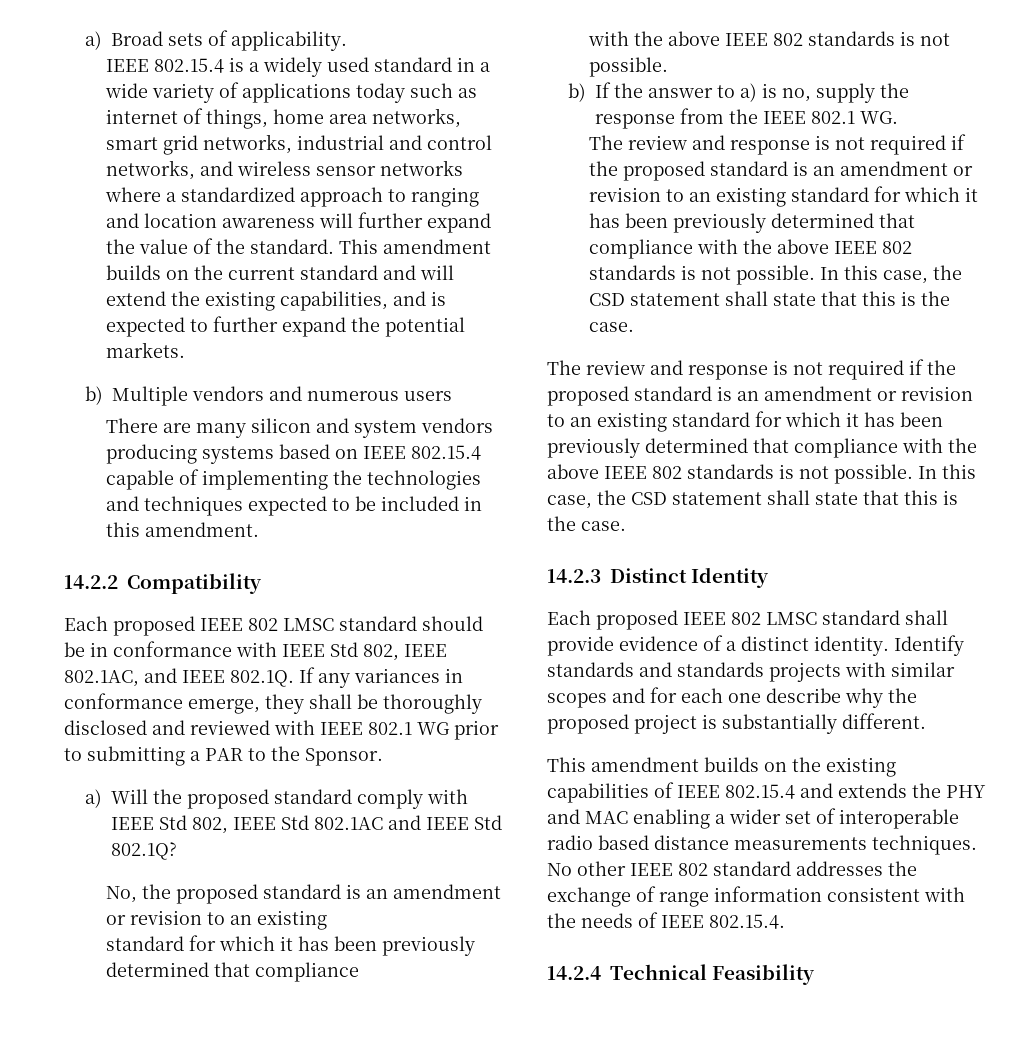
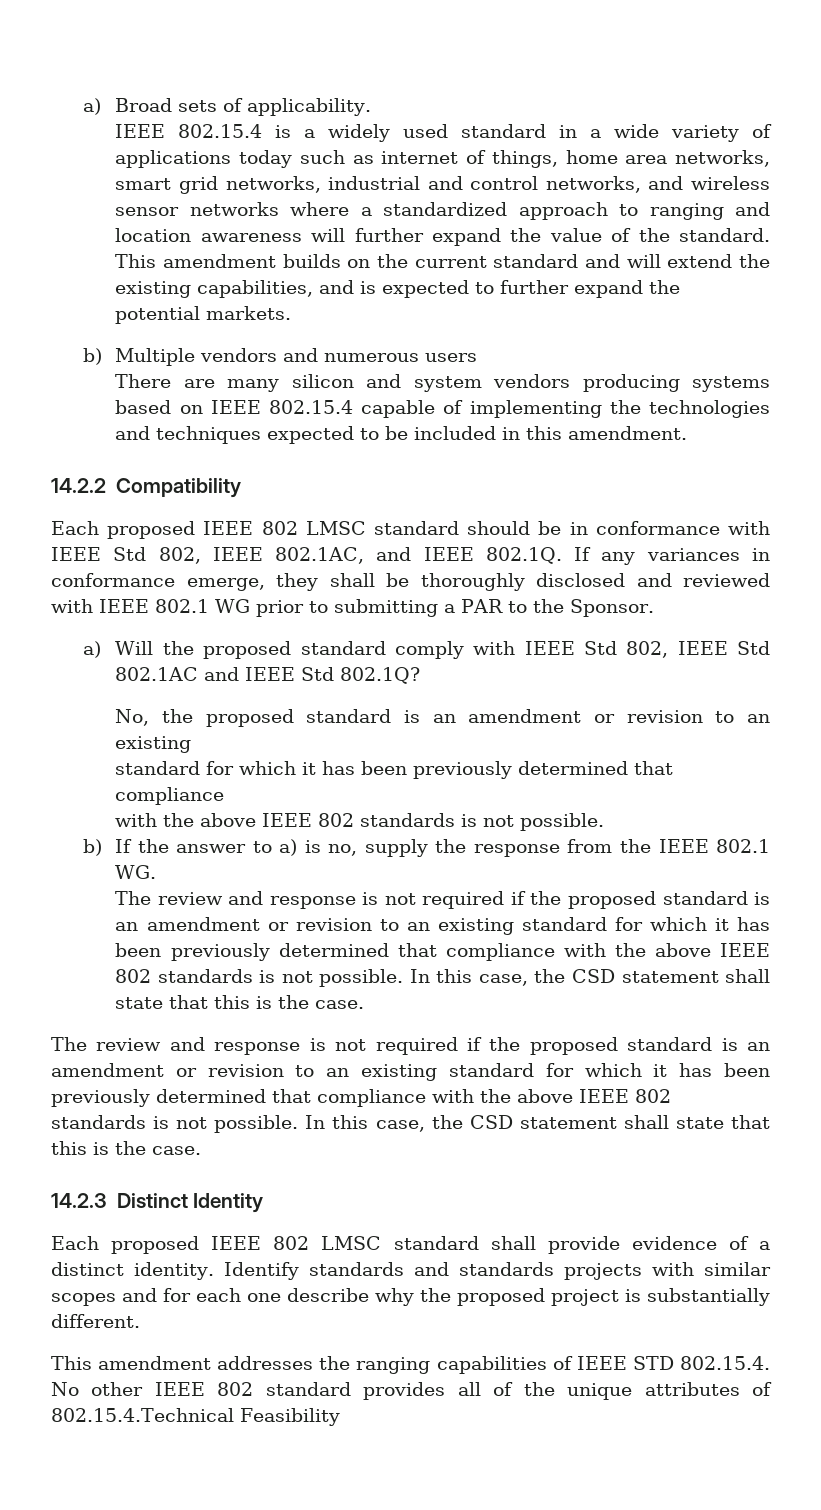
- This amendment builds on the existing capabilities of IEEE 802.15.4 and extends the PHY and MAC enabling a wider set of interoperable radio based distance measurements techniques. No other IEEE 802 standard addresses the exchange of range information consistent with the needs of IEEE 802.15.4.
- 14.2.4 Technical Feasibility
+ This amendment addresses the ranging capabilities of IEEE STD 802.15.4. No other IEEE 802 standard provides all of the unique attributes of 802.15.4.Technical Feasibility

